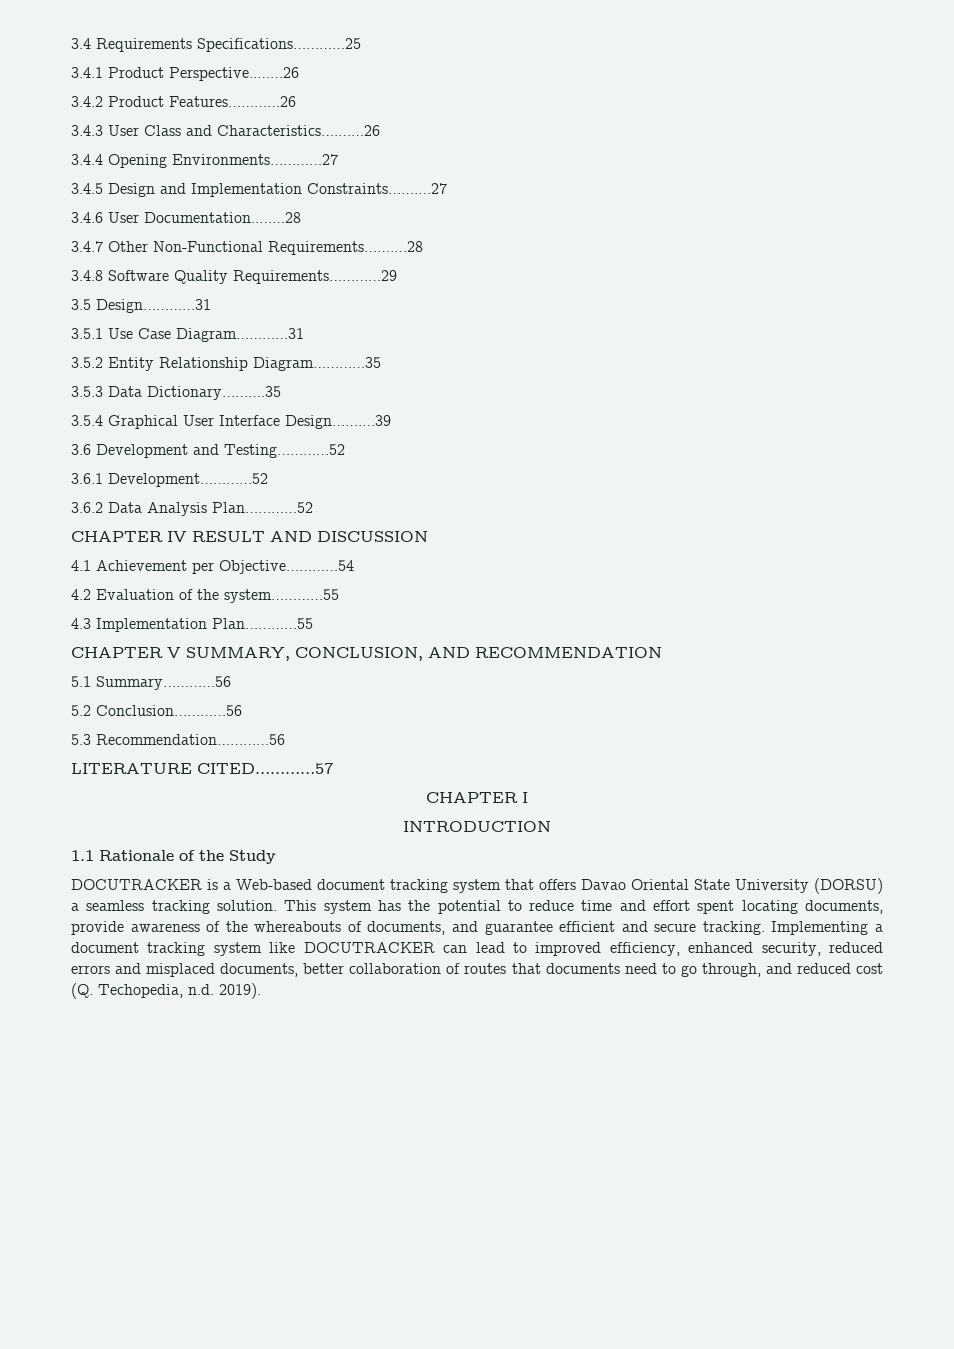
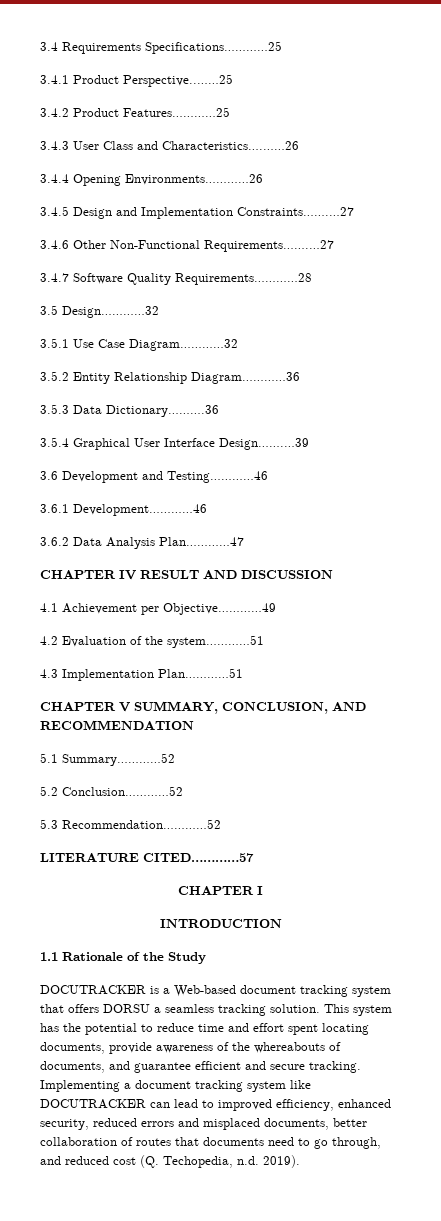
- 3.4.1 Product Perspective..……26
+ 3.4.1 Product Perspective..……25
- 3.4.2 Product Features…………26
+ 3.4.2 Product Features…………25
- 3.4.4 Opening Environments…………27
+ 3.4.4 Opening Environments…………26
- 3.4.6 User Documentation..……28
- 3.4.7 Other Non-Functional Requirements…….…28
- 3.4.8 Software Quality Requirements…………29
+ 3.4.6 Other Non-Functional Requirements…….…27
+ 3.4.7 Software Quality Requirements…………28
- 3.5 Design…………31
+ 3.5 Design…………32
- 3.5.1 Use Case Diagram…………31
+ 3.5.1 Use Case Diagram…………32
- 3.5.2 Entity Relationship Diagram…………35
+ 3.5.2 Entity Relationship Diagram…………36
- 3.5.3 Data Dictionary……….35
+ 3.5.3 Data Dictionary……….36
- 3.6 Development and Testing…………52
+ 3.6 Development and Testing…………46
- 3.6.1 Development…………52
+ 3.6.1 Development…………46
- 3.6.2 Data Analysis Plan…………52
+ 3.6.2 Data Analysis Plan…………47
- 4.1 Achievement per Objective…………54
+ 4.1 Achievement per Objective…………49
- 4.2 Evaluation of the system…………55
+ 4.2 Evaluation of the system…………51
- 4.3 Implementation Plan…………55
+ 4.3 Implementation Plan…………51
- 5.1 Summary…………56
+ 5.1 Summary…………52
- 5.2 Conclusion…………56
+ 5.2 Conclusion…………52
- 5.3 Recommendation…………56
+ 5.3 Recommendation…………52
- DOCUTRACKER is a Web-based document tracking system that offers Davao Oriental State University (DORSU) a seamless tracking solution.
+ DOCUTRACKER is a Web-based document tracking system that offers DORSU a seamless tracking solution.

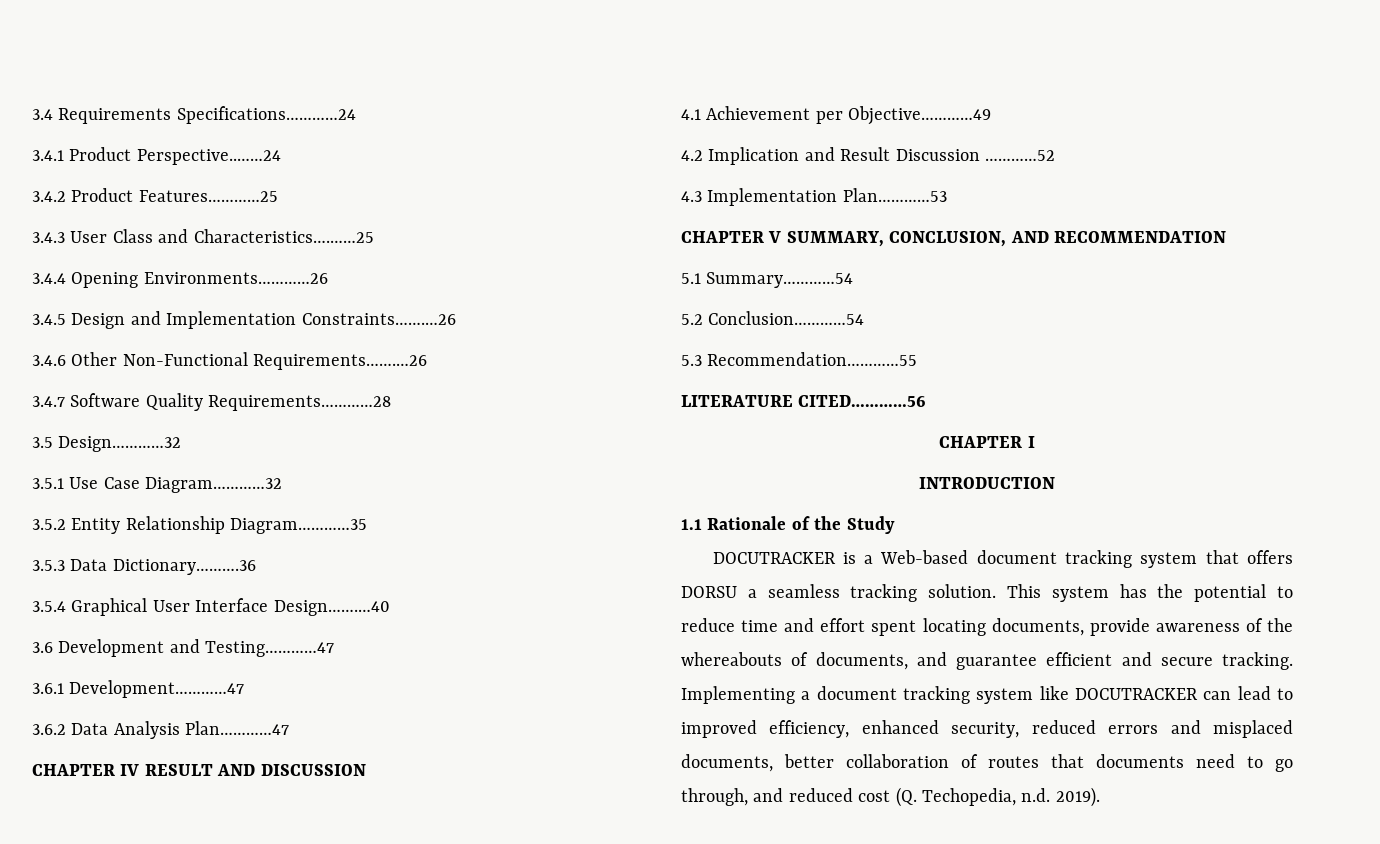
- 3.4 Requirements Specifications…………25
+ 3.4 Requirements Specifications…………24
- 3.4.1 Product Perspective..……25
+ 3.4.1 Product Perspective..……24
- 3.4.3 User Class and Characteristics….……26
+ 3.4.3 User Class and Characteristics….……25
- 3.4.5 Design and Implementation Constraints…….…27
+ 3.4.5 Design and Implementation Constraints…….…26
- 3.4.6 Other Non-Functional Requirements…….…27
+ 3.4.6 Other Non-Functional Requirements…….…26
- 3.5.2 Entity Relationship Diagram…………36
+ 3.5.2 Entity Relationship Diagram…………35
- 3.5.4 Graphical User Interface Design…….…39
+ 3.5.4 Graphical User Interface Design…….…40
- 3.6 Development and Testing…………46
+ 3.6 Development and Testing…………47
- 3.6.1 Development…………46
+ 3.6.1 Development…………47
- 4.2 Evaluation of the system…………51
+ 4.2 Implication and Result Discussion …………52
- 4.3 Implementation Plan…………51
+ 4.3 Implementation Plan…………53
- 5.1 Summary…………52
+ 5.1 Summary…………54
- 5.2 Conclusion…………52
+ 5.2 Conclusion…………54
- 5.3 Recommendation…………52
+ 5.3 Recommendation…………55
- LITERATURE CITED…………57
+ LITERATURE CITED…………56

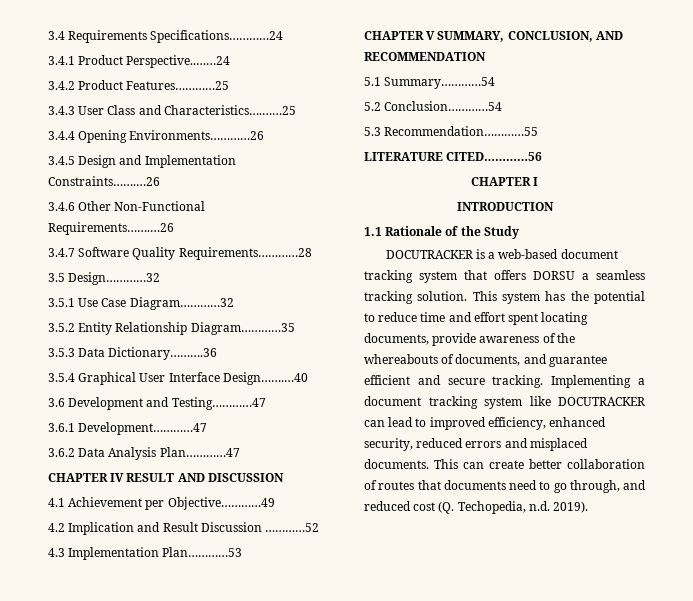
- DOCUTRACKER is a Web-based document tracking system that offers DORSU a seamless tracking solution.
+ DOCUTRACKER is a web-based document tracking system that offers DORSU a seamless tracking solution.
- Implementing a document tracking system like DOCUTRACKER can lead to improved efficiency, enhanced security, reduced errors and misplaced documents, better collaboration of routes that documents need to go through, and reduced cost (Q. Techopedia, n.d. 2019).
+ Implementing a document tracking system like DOCUTRACKER can lead to improved efficiency, enhanced security, reduced errors and misplaced documents. This can create better collaboration of routes that documents need to go through, and reduced cost (Q. Techopedia, n.d. 2019).

